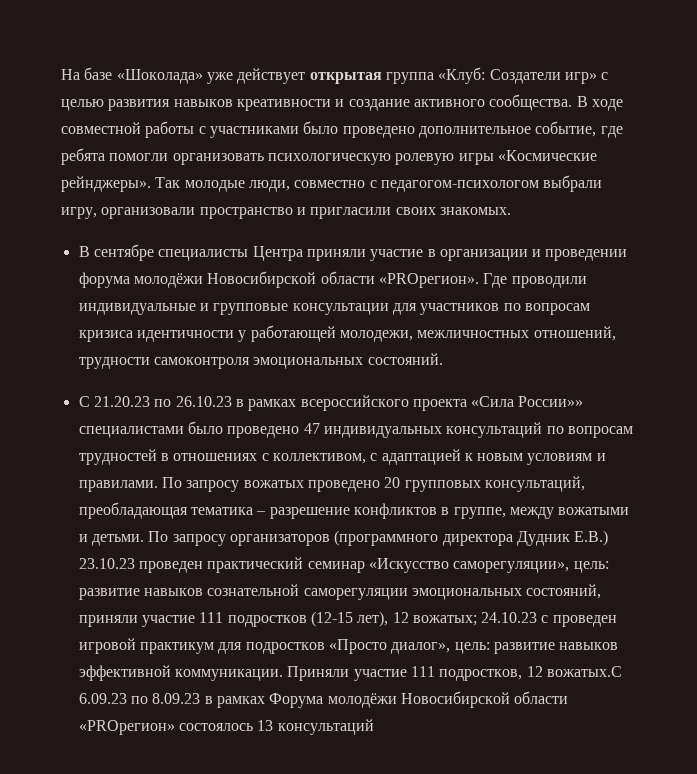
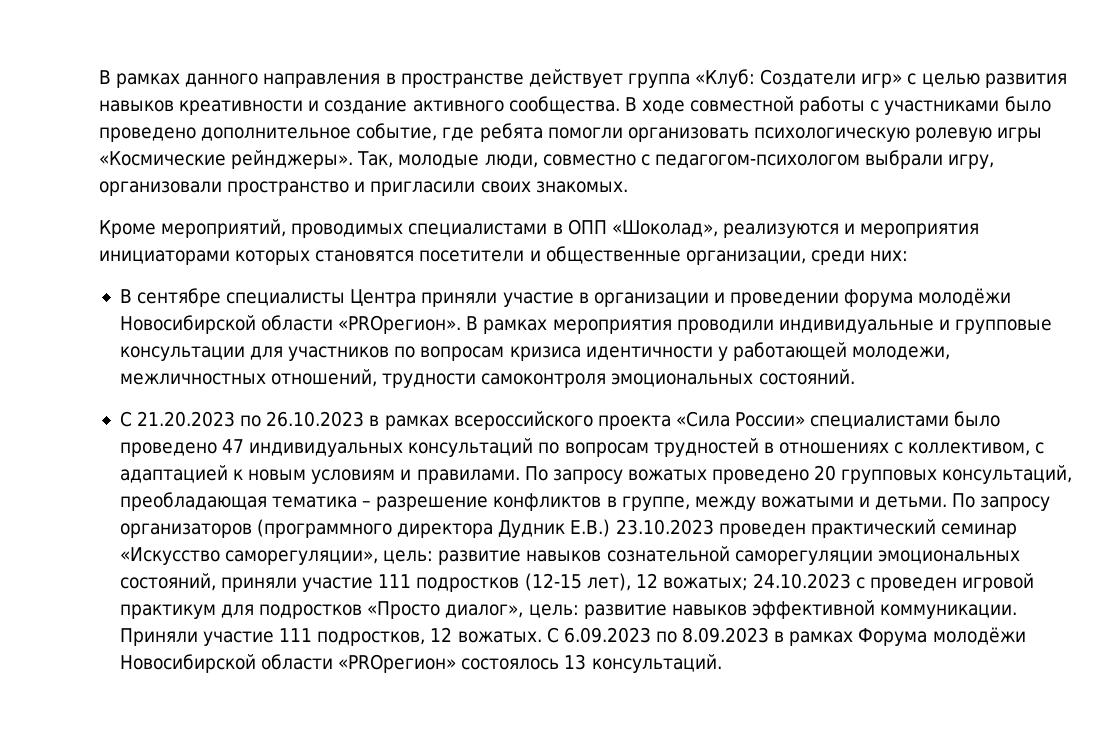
- На базе «Шоколада» уже действует открытая группа «Клуб: Создатели игр» с целью развития навыков креативности и создание активного сообщества.
+ В рамках данного направления в пространстве действует группа «Клуб: Создатели игр» с целью развития навыков креативности и создание активного сообщества.
- Так молодые люди, совместно с педагогом-психологом выбрали игру, организовали пространство и пригласили своих знакомых.
+ Так, молодые люди, совместно с педагогом-психологом выбрали игру, организовали пространство и пригласили своих знакомых.
+ Кроме мероприятий, проводимых специалистами в ОПП «Шоколад», реализуются и мероприятия инициаторами которых становятся посетители и общественные организации, среди них:
- Где проводили индивидуальные и групповые консультации для участников по вопросам кризиса идентичности у работающей молодежи, межличностных отношений, трудности самоконтроля эмоциональных состояний.
+ В рамках мероприятия проводили индивидуальные и групповые консультации для участников по вопросам кризиса идентичности у работающей молодежи, межличностных отношений, трудности самоконтроля эмоциональных состояний.
- С 21.20.23 по 26.10.23 в рамках всероссийского проекта «Сила России»» специалистами было проведено 47 индивидуальных консультаций по вопросам трудностей в отношениях с коллективом, с адаптацией к новым условиям и правилами.
+ С 21.20.2023 по 26.10.2023 в рамках всероссийского проекта «Сила России» специалистами было проведено 47 индивидуальных консультаций по вопросам трудностей в отношениях с коллективом, с адаптацией к новым условиям и правилами.
- По запросу организаторов (программного директора Дудник Е.В.) 23.10.23 проведен практический семинар «Искусство саморегуляции», цель: развитие навыков сознательной саморегуляции эмоциональных состояний, приняли участие 111 подростков (12-15 лет), 12 вожатых; 24.10.23 с проведен игровой практикум для подростков «Просто диалог», цель: развитие навыков эффективной коммуникации.
+ По запросу организаторов (программного директора Дудник Е.В.) 23.10.2023 проведен практический семинар «Искусство саморегуляции», цель: развитие навыков сознательной саморегуляции эмоциональных состояний, приняли участие 111 подростков (12-15 лет), 12 вожатых; 24.10.2023 с проведен игровой практикум для подростков «Просто диалог», цель: развитие навыков эффективной коммуникации.
- Приняли участие 111 подростков, 12 вожатых.С 6.09.23 по 8.09.23 в рамках Форума молодёжи Новосибирской области «PROрегион» состоялось 13 консультаций
+ Приняли участие 111 подростков, 12 вожатых. С 6.09.2023 по 8.09.2023 в рамках Форума молодёжи Новосибирской области «PROрегион» состоялось 13 консультаций.

